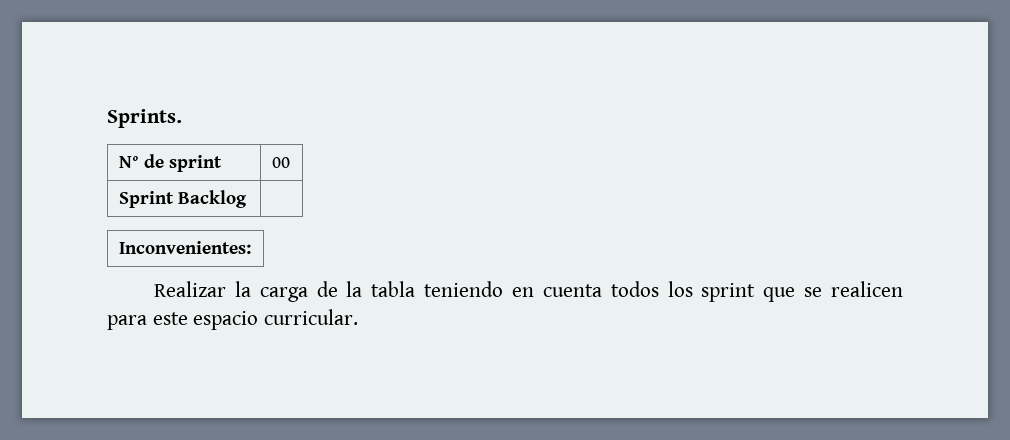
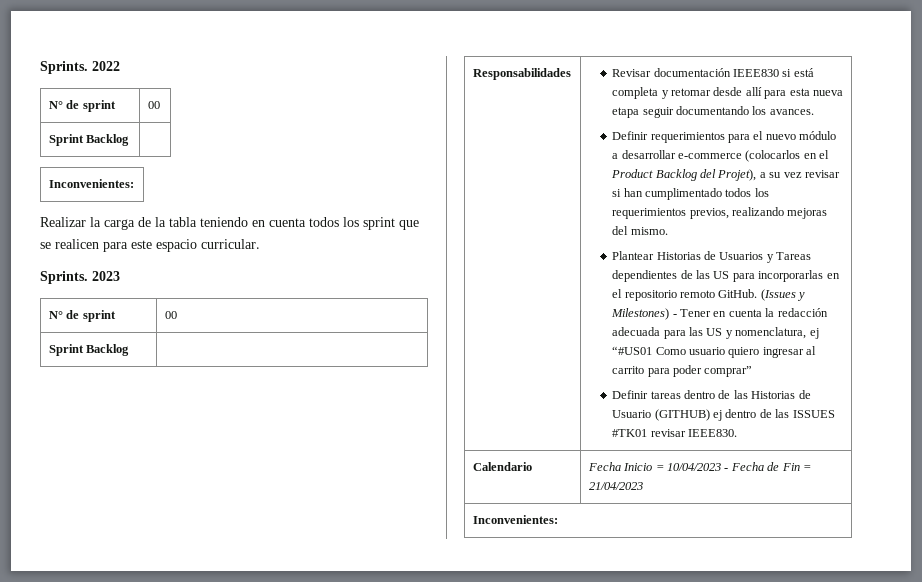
- Sprints.
+ Sprints. 2022
+ Sprints. 2023
+ N° de sprint | 00
+ Sprint Backlog |
+ Responsabilidades | Revisar documentación IEEE830 si está completa y retomar desde allí para esta nueva etapa seguir documentando los avances.
+ Definir requerimientos para el nuevo módulo a desarrollar e-commerce (colocarlos en el Product Backlog del Projet), a su vez revisar si han cumplimentado todos los requerimientos previos, realizando mejoras del mismo.
+ Plantear Historias de Usuarios y Tareas dependientes de las US para incorporarlas en el repositorio remoto GitHub. (Issues y Milestones) - Tener en cuenta la redacción adecuada para las US y nomenclatura, ej “#US01 Como usuario quiero ingresar al carrito para poder comprar”
+ Definir tareas dentro de las Historias de Usuario (GITHUB) ej dentro de las ISSUES #TK01 revisar IEEE830.
+ Calendario | Fecha Inicio = 10/04/2023 - Fecha de Fin = 21/04/2023
+ Inconvenientes:

